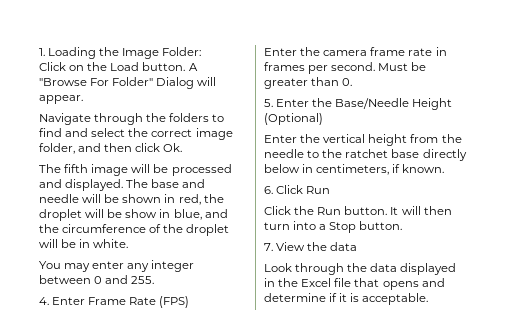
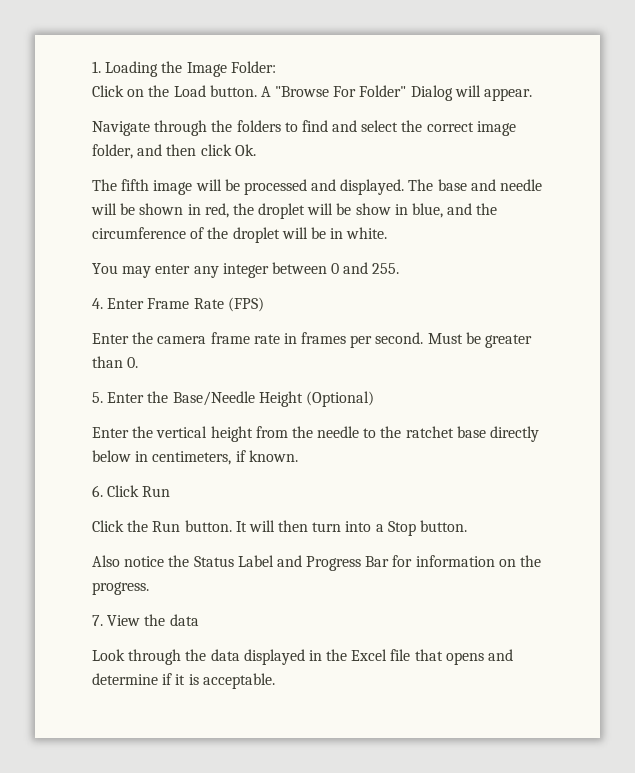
+ Also notice the Status Label and Progress Bar for information on the progress.

